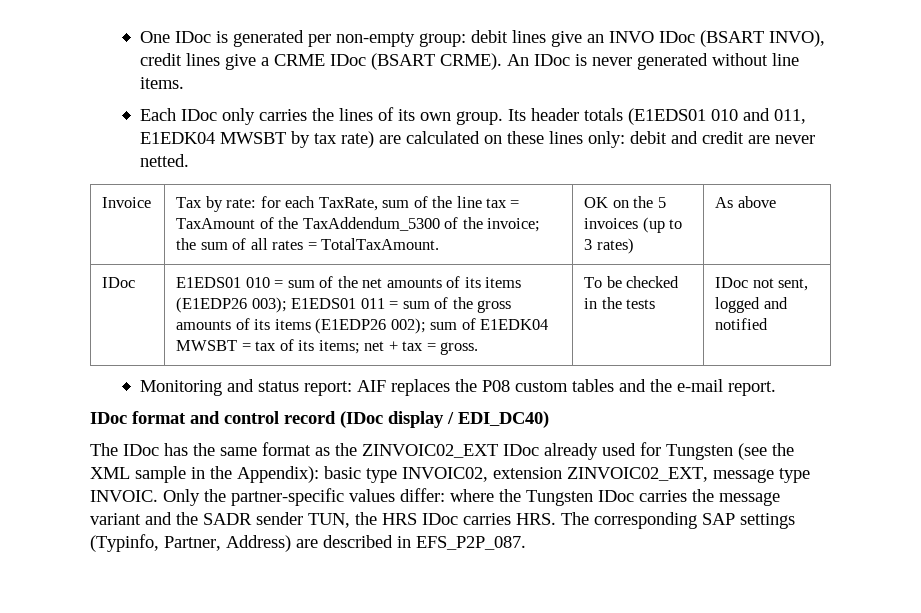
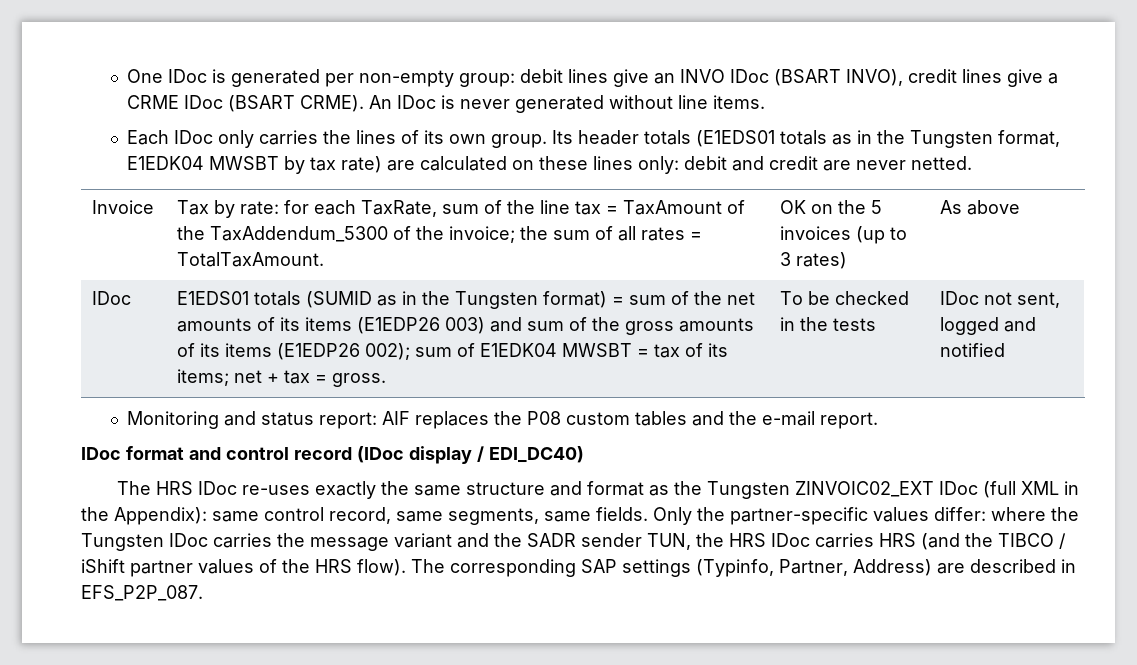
- Its header totals (E1EDS01 010 and 011, E1EDK04 MWSBT by tax rate) are calculated on these lines only: debit and credit are never netted.
+ Its header totals (E1EDS01 totals as in the Tungsten format, E1EDK04 MWSBT by tax rate) are calculated on these lines only: debit and credit are never netted.
- E1EDS01 010 = sum of the net amounts of its items (E1EDP26 003); E1EDS01 011 = sum of the gross amounts of its items (E1EDP26 002); sum of E1EDK04 MWSBT = tax of its items; net + tax = gross.
+ E1EDS01 totals (SUMID as in the Tungsten format) = sum of the net amounts of its items (E1EDP26 003) and sum of the gross amounts of its items (E1EDP26 002); sum of E1EDK04 MWSBT = tax of its items; net + tax = gross.
- The IDoc has the same format as the ZINVOIC02_EXT IDoc already used for Tungsten (see the XML sample in the Appendix): basic type INVOIC02, extension ZINVOIC02_EXT, message type INVOIC.
+ The HRS IDoc re-uses exactly the same structure and format as the Tungsten ZINVOIC02_EXT IDoc (full XML in the Appendix): same control record, same segments, same fields.
- Only the partner-specific values differ: where the Tungsten IDoc carries the message variant and the SADR sender TUN, the HRS IDoc carries HRS. The corresponding SAP settings (Typinfo, Partner, Address) are described in EFS_P2P_087.
+ Only the partner-specific values differ: where the Tungsten IDoc carries the message variant and the SADR sender TUN, the HRS IDoc carries HRS (and the TIBCO / iShift partner values of the HRS flow). The corresponding SAP settings (Typinfo, Partner, Address) are described in EFS_P2P_087.

